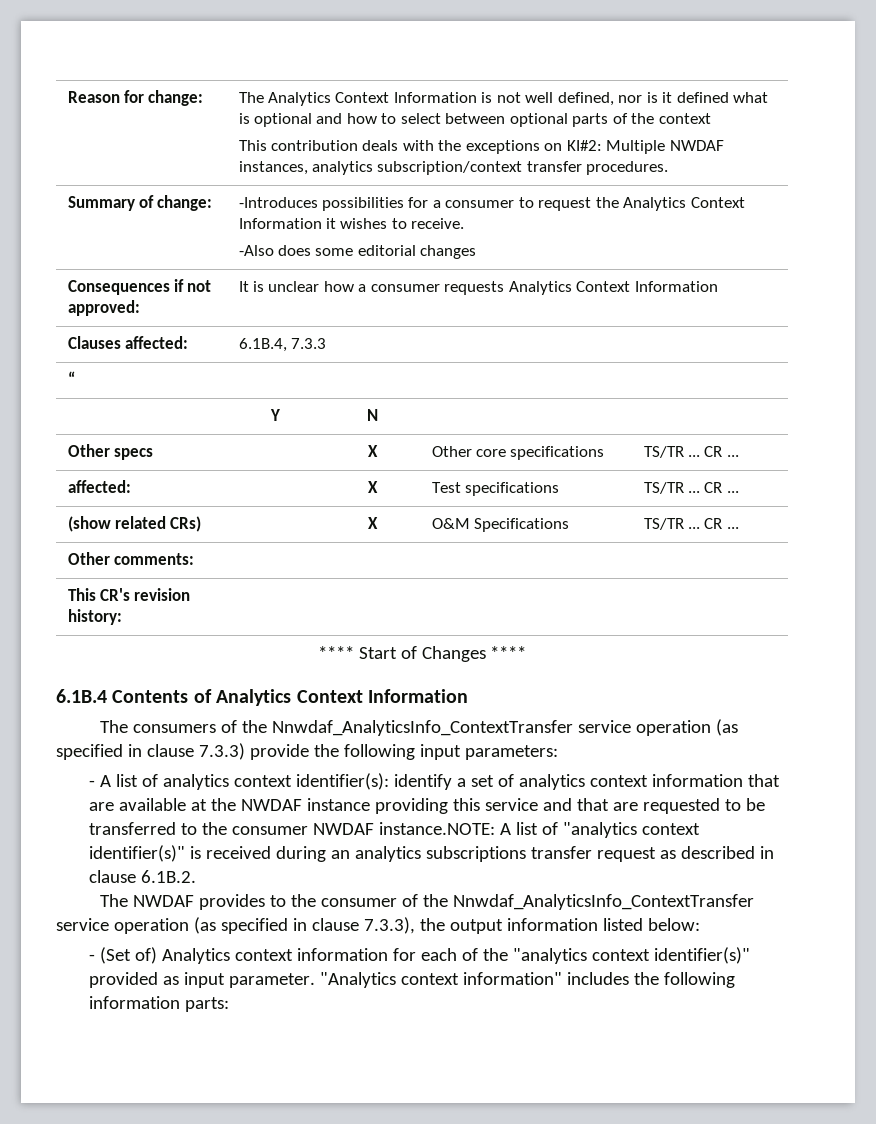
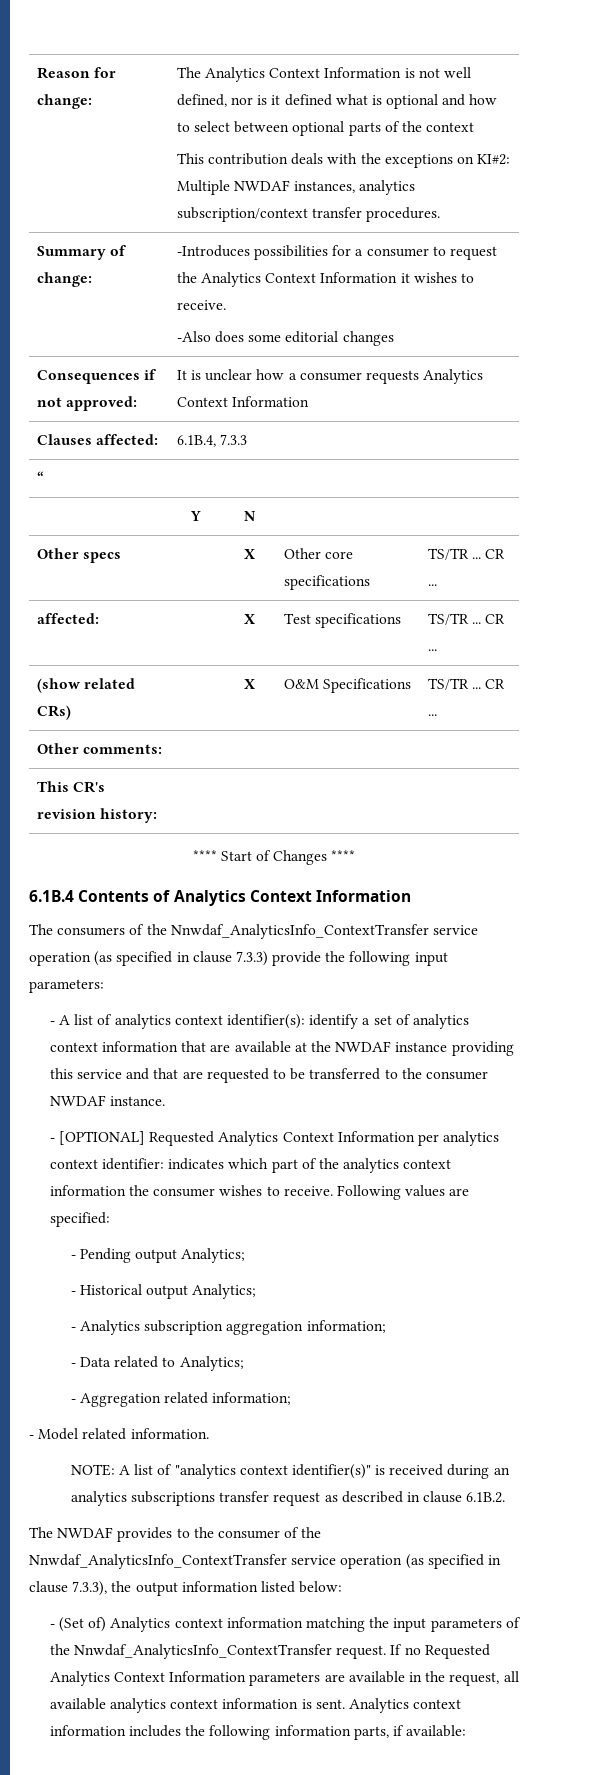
- - A list of analytics context identifier(s): identify a set of analytics context information that are available at the NWDAF instance providing this service and that are requested to be transferred to the consumer NWDAF instance.NOTE: A list of "analytics context identifier(s)" is received during an analytics subscriptions transfer request as described in clause 6.1B.2.
+ - A list of analytics context identifier(s): identify a set of analytics context information that are available at the NWDAF instance providing this service and that are requested to be transferred to the consumer NWDAF instance.
+ - [OPTIONAL] Requested Analytics Context Information per analytics context identifier: indicates which part of the analytics context information the consumer wishes to receive. Following values are specified:
+ - Pending output Analytics;
+ - Historical output Analytics;
+ - Analytics subscription aggregation information;
+ - Data related to Analytics;
+ - Aggregation related information;
+ - Model related information.
+ NOTE: A list of "analytics context identifier(s)" is received during an analytics subscriptions transfer request as described in clause 6.1B.2.
- - (Set of) Analytics context information for each of the "analytics context identifier(s)" provided as input parameter. "Analytics context information" includes the following information parts:
+ - (Set of) Analytics context information matching the input parameters of the Nnwdaf_AnalyticsInfo_ContextTransfer request. If no Requested Analytics Context Information parameters are available in the request, all available analytics context information is sent. Analytics context information includes the following information parts, if available:

